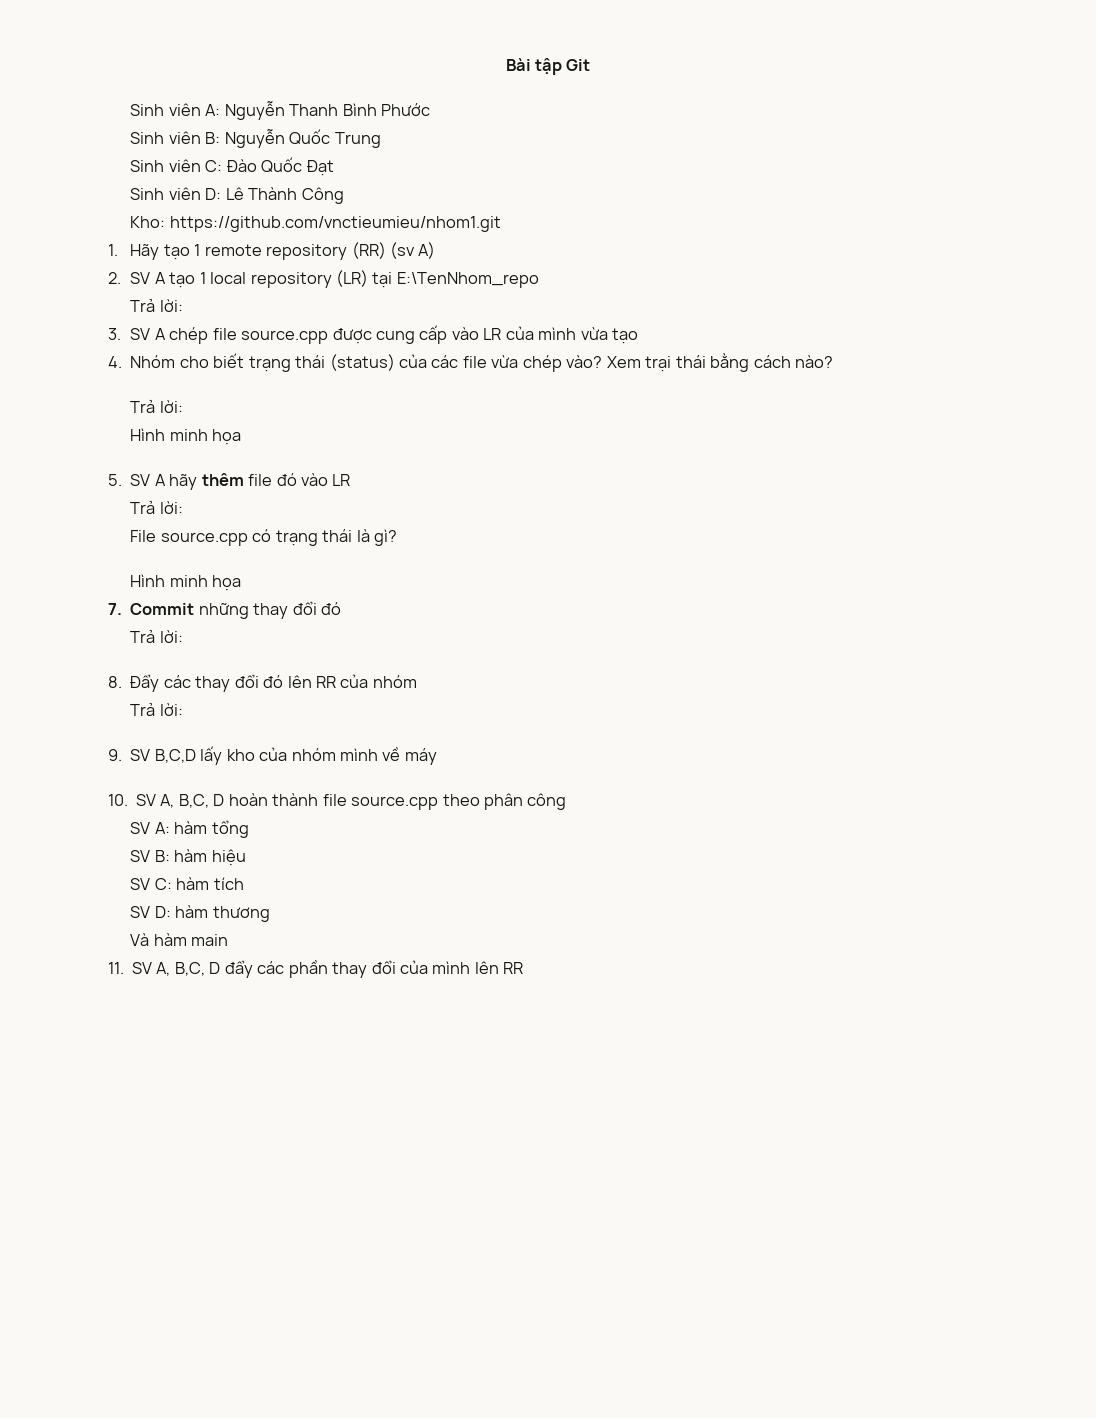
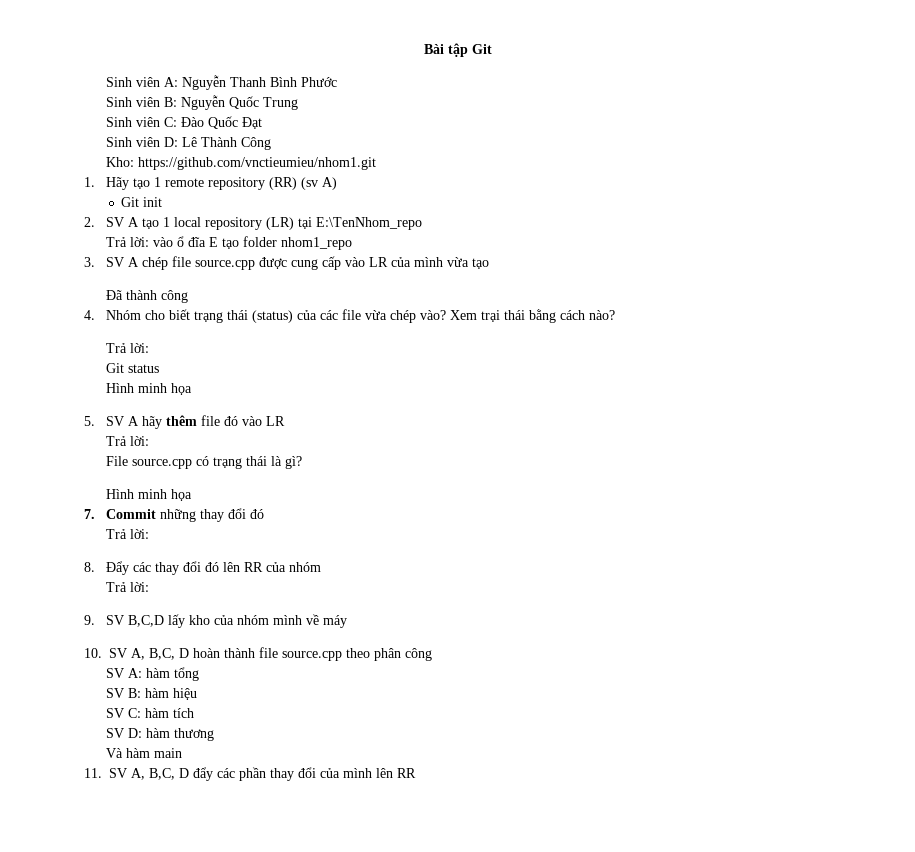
+ Git init
  2. SV A tạo 1 local repository (LR) tại E:\TenNhom_repo
- Trả lời:
+ Trả lời: vào ổ đĩa E tạo folder nhom1_repo
+ Đã thành công
+ Git status

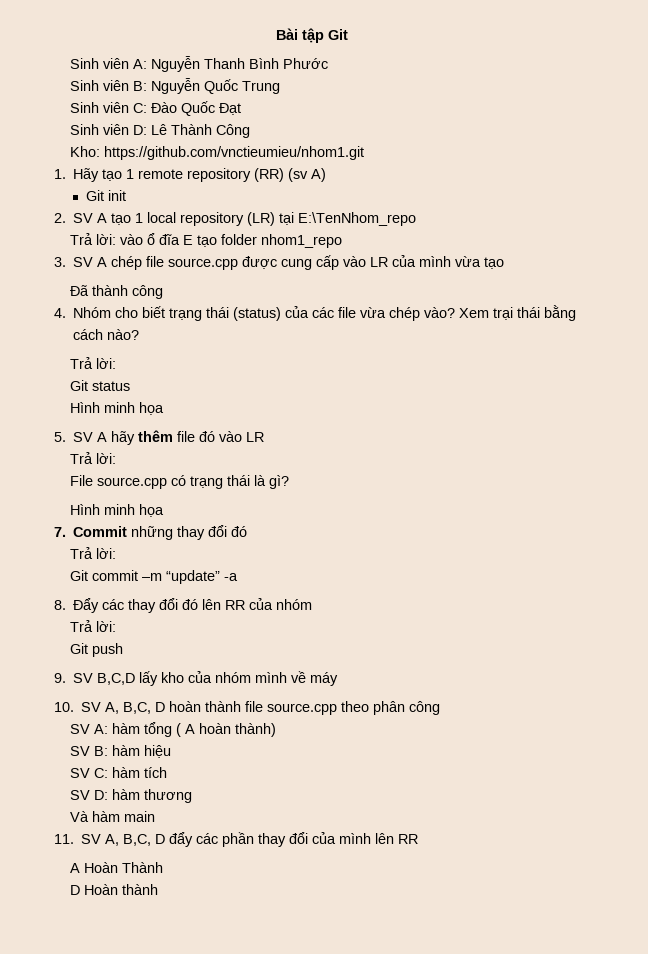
+ Git commit –m “update” -a
+ Git push
- SV A: hàm tổng
+ SV A: hàm tổng ( A hoàn thành)
+ A Hoàn Thành
+ D Hoàn thành

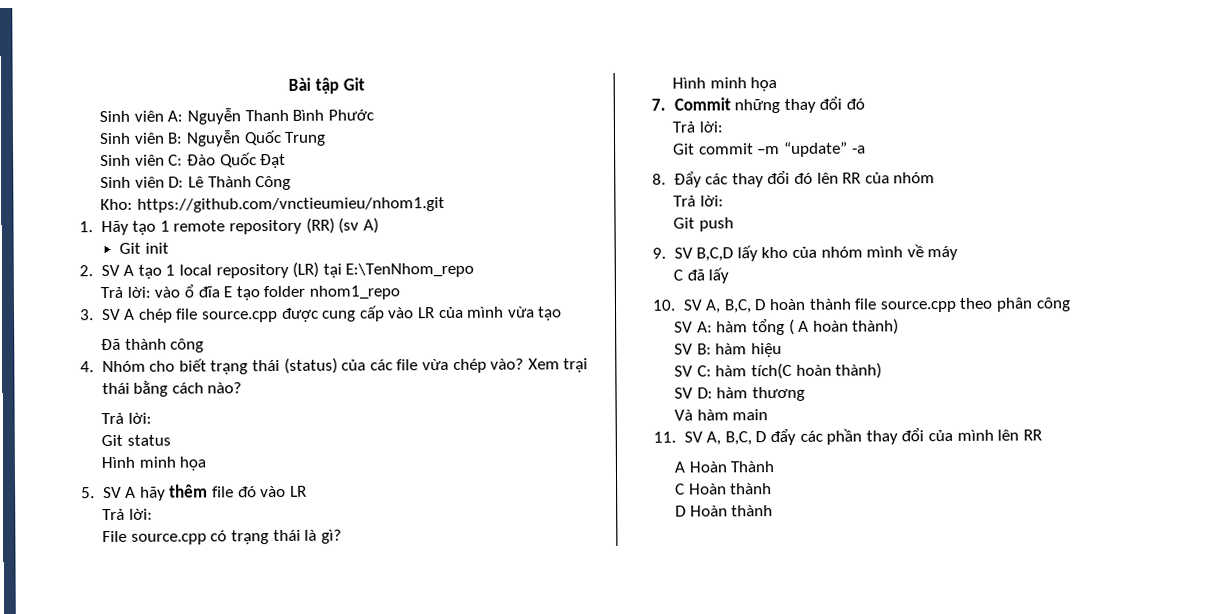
+ C đã lấy
- SV C: hàm tích
+ SV C: hàm tích(C hoàn thành)
+ C Hoàn thành

